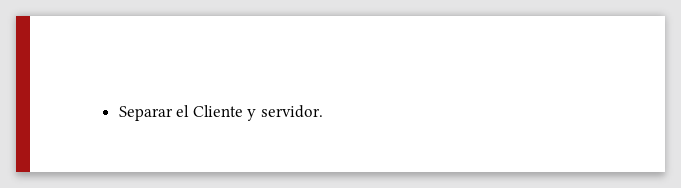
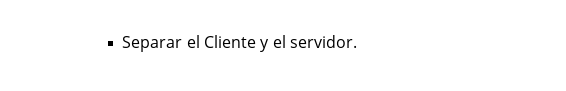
- Separar el Cliente y servidor.
+ Separar el Cliente y el servidor.

